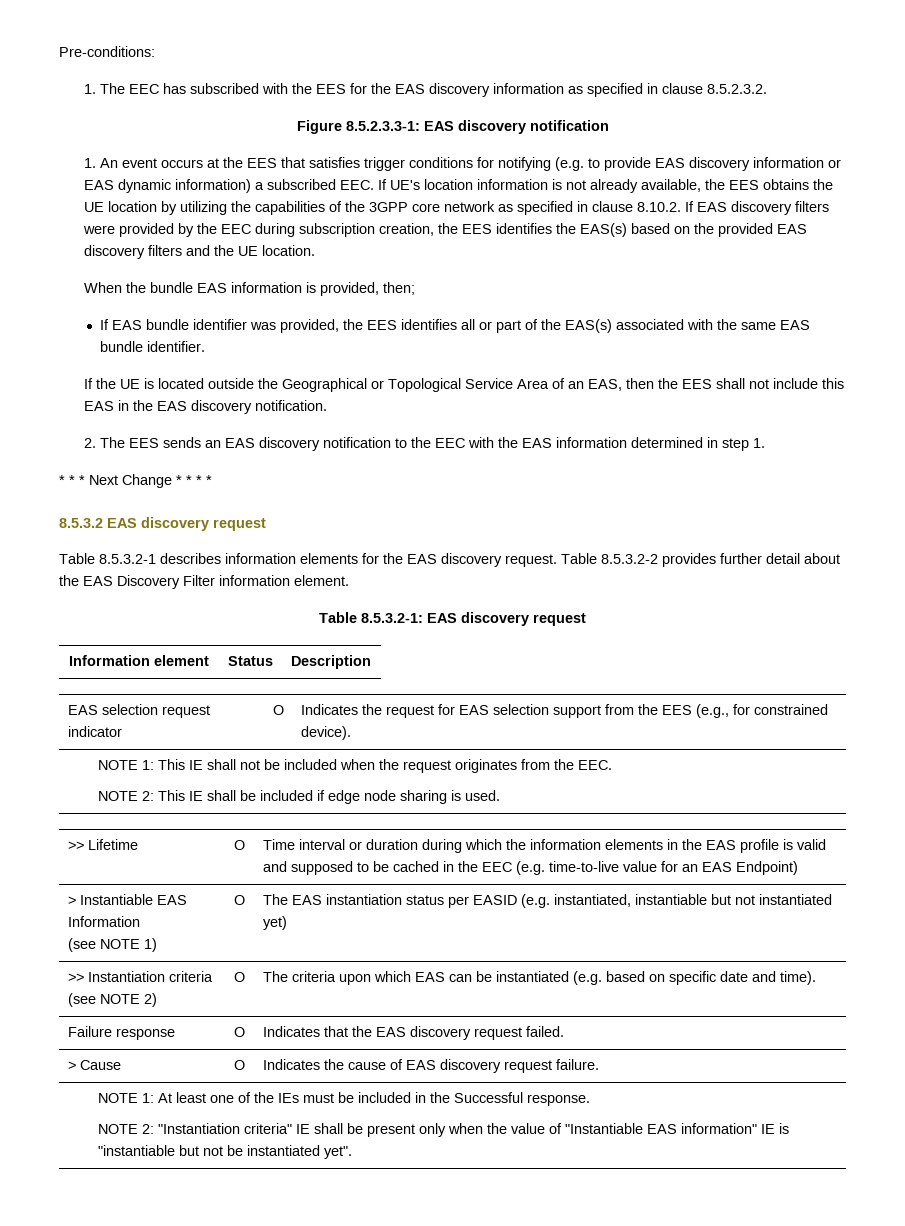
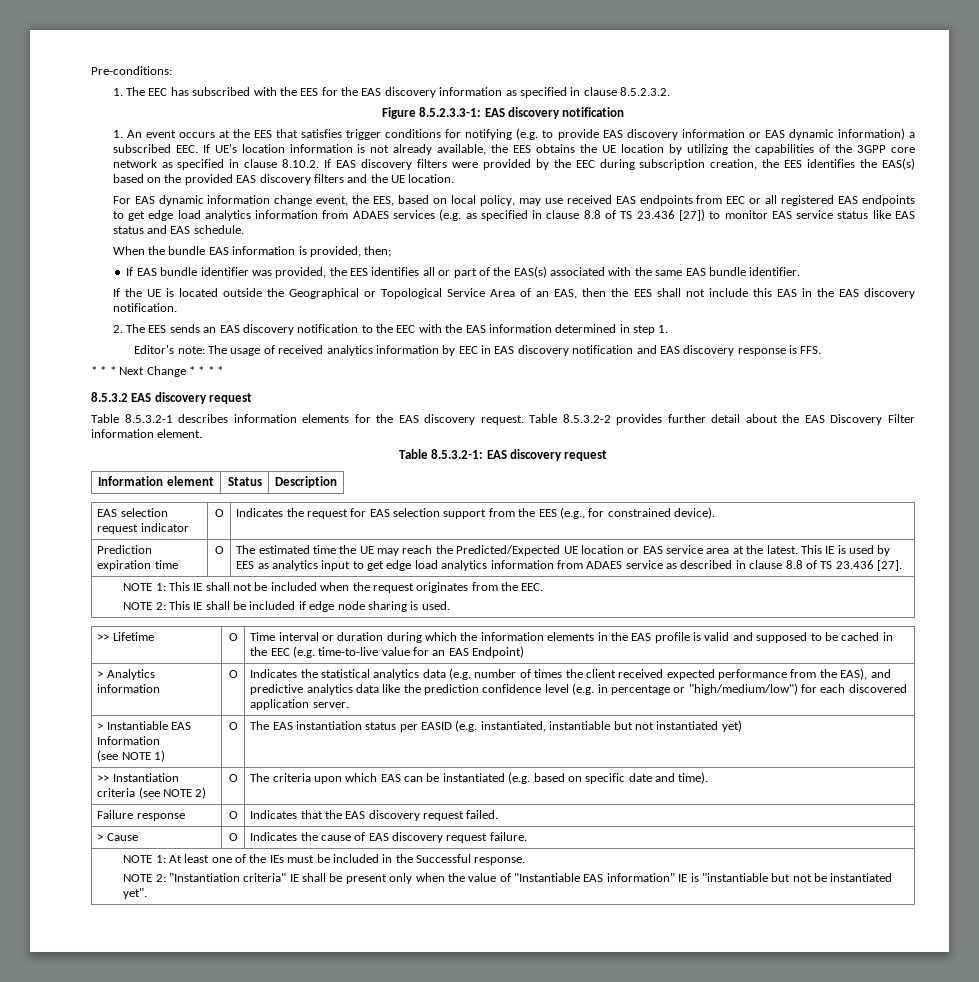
+ For EAS dynamic information change event, the EES, based on local policy, may use received EAS endpoints from EEC or all registered EAS endpoints to get edge load analytics information from ADAES services (e.g. as specified in clause 8.8 of TS 23.436 [27]) to monitor EAS service status like EAS status and EAS schedule.
+ Editor's note: The usage of received analytics information by EEC in EAS discovery notification and EAS discovery response is FFS.
+ Prediction expiration time | O | The estimated time the UE may reach the Predicted/Expected UE location or EAS service area at the latest. This IE is used by EES as analytics input to get edge load analytics information from ADAES service as described in clause 8.8 of TS 23.436 [27].
+ > Analytics information | O | Indicates the statistical analytics data (e.g. number of times the client received expected performance from the EAS), and predictive analytics data like the prediction confidence level (e.g. in percentage or "high/medium/low") for each discovered application server.

